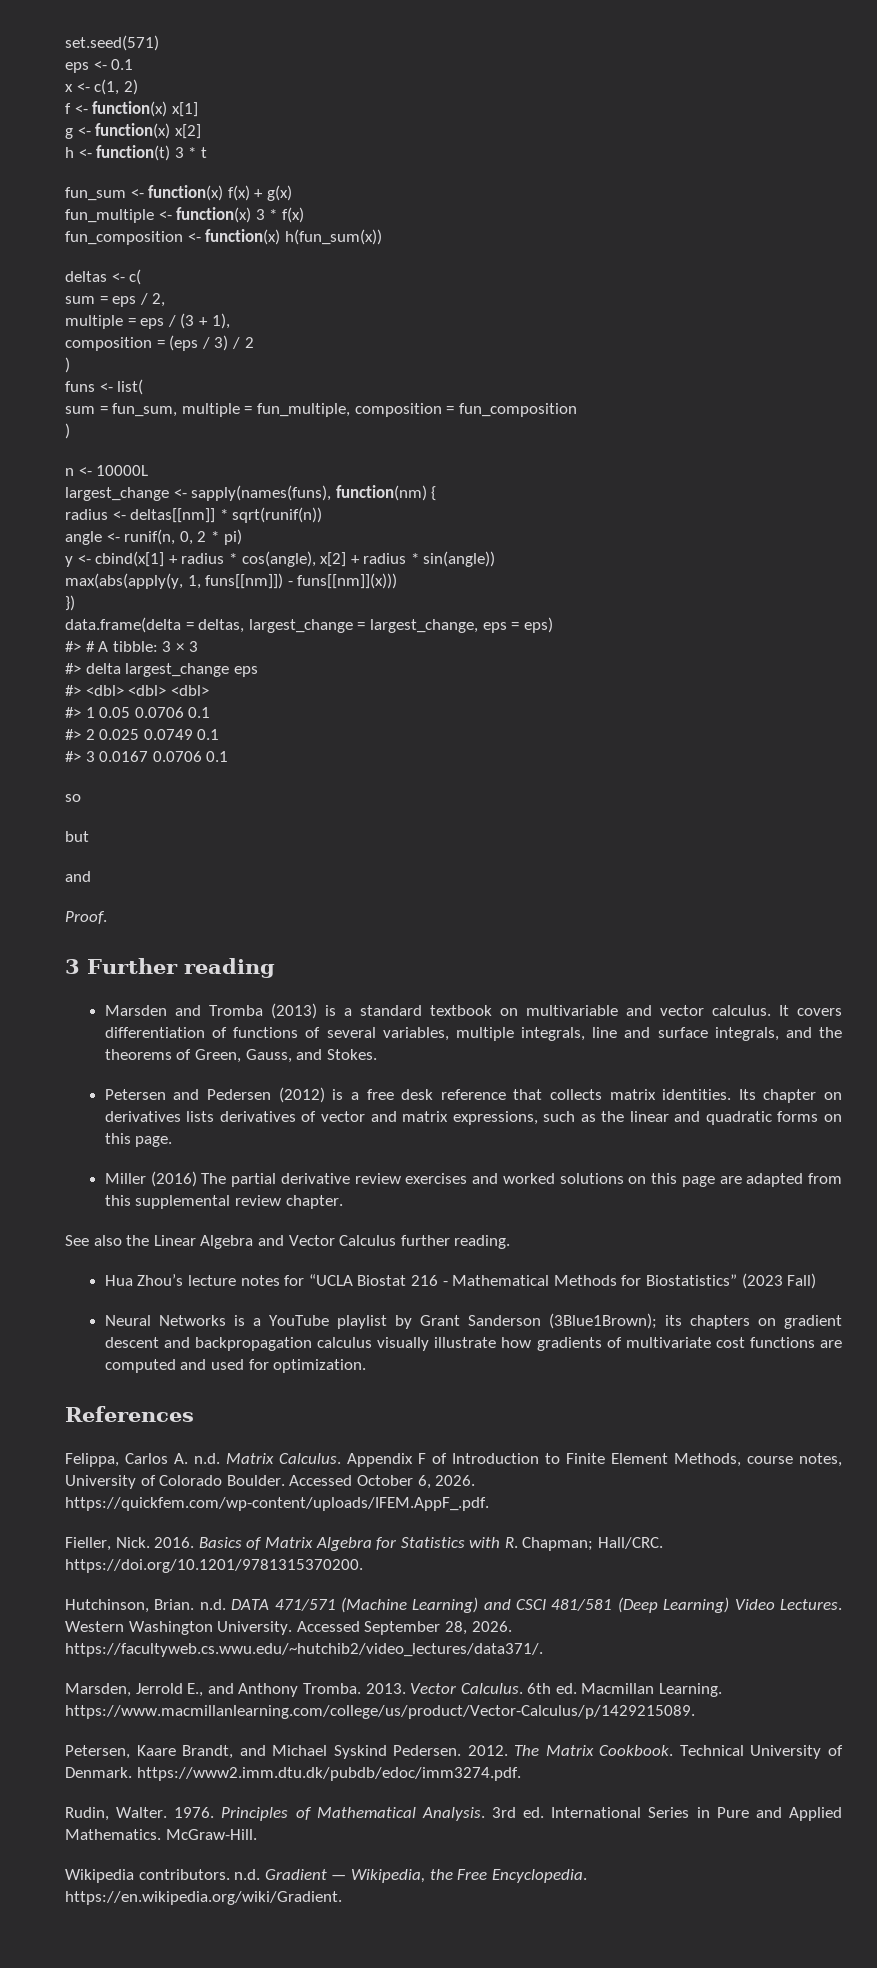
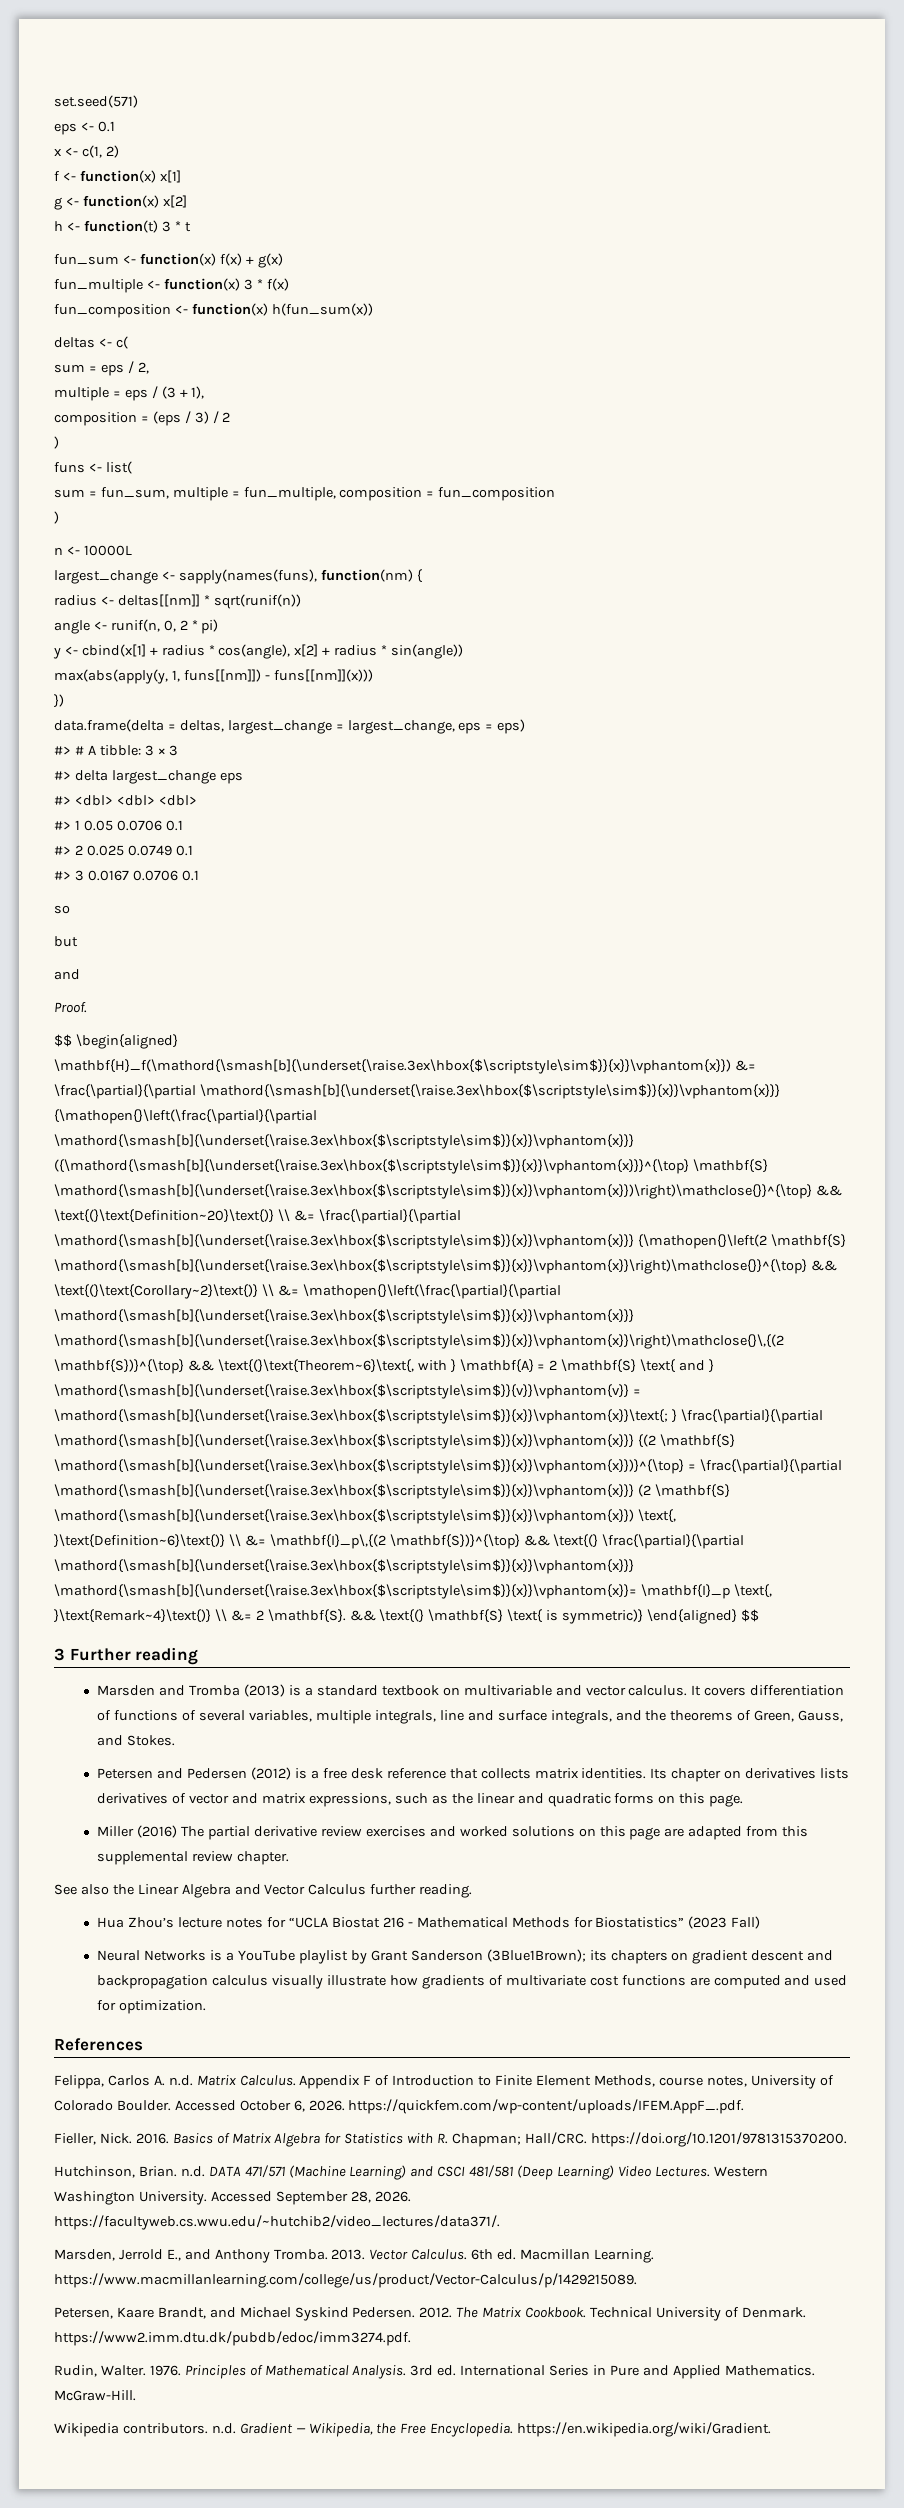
+ $$ \begin{aligned} \mathbf{H}_f(\mathord{\smash[b]{\underset{\raise.3ex\hbox{$\scriptstyle\sim$}}{x}}\vphantom{x}}) &= \frac{\partial}{\partial \mathord{\smash[b]{\underset{\raise.3ex\hbox{$\scriptstyle\sim$}}{x}}\vphantom{x}}} {\mathopen{}\left(\frac{\partial}{\partial \mathord{\smash[b]{\underset{\raise.3ex\hbox{$\scriptstyle\sim$}}{x}}\vphantom{x}}} ({\mathord{\smash[b]{\underset{\raise.3ex\hbox{$\scriptstyle\sim$}}{x}}\vphantom{x}}}^{\top} \mathbf{S} \mathord{\smash[b]{\underset{\raise.3ex\hbox{$\scriptstyle\sim$}}{x}}\vphantom{x}})\right)\mathclose{}}^{\top} && \text{(}\text{Definition~20}\text{)} \\ &= \frac{\partial}{\partial \mathord{\smash[b]{\underset{\raise.3ex\hbox{$\scriptstyle\sim$}}{x}}\vphantom{x}}} {\mathopen{}\left(2 \mathbf{S} \mathord{\smash[b]{\underset{\raise.3ex\hbox{$\scriptstyle\sim$}}{x}}\vphantom{x}}\right)\mathclose{}}^{\top} && \text{(}\text{Corollary~2}\text{)} \\ &= \mathopen{}\left(\frac{\partial}{\partial \mathord{\smash[b]{\underset{\raise.3ex\hbox{$\scriptstyle\sim$}}{x}}\vphantom{x}}} \mathord{\smash[b]{\underset{\raise.3ex\hbox{$\scriptstyle\sim$}}{x}}\vphantom{x}}\right)\mathclose{}\,{(2 \mathbf{S})}^{\top} && \text{(}\text{Theorem~6}\text{, with } \mathbf{A} = 2 \mathbf{S} \text{ and } \mathord{\smash[b]{\underset{\raise.3ex\hbox{$\scriptstyle\sim$}}{v}}\vphantom{v}} = \mathord{\smash[b]{\underset{\raise.3ex\hbox{$\scriptstyle\sim$}}{x}}\vphantom{x}}\text{; } \frac{\partial}{\partial \mathord{\smash[b]{\underset{\raise.3ex\hbox{$\scriptstyle\sim$}}{x}}\vphantom{x}}} {(2 \mathbf{S} \mathord{\smash[b]{\underset{\raise.3ex\hbox{$\scriptstyle\sim$}}{x}}\vphantom{x}})}^{\top} = \frac{\partial}{\partial \mathord{\smash[b]{\underset{\raise.3ex\hbox{$\scriptstyle\sim$}}{x}}\vphantom{x}}} (2 \mathbf{S} \mathord{\smash[b]{\underset{\raise.3ex\hbox{$\scriptstyle\sim$}}{x}}\vphantom{x}}) \text{, }\text{Definition~6}\text{)} \\ &= \mathbf{I}_p\,{(2 \mathbf{S})}^{\top} && \text{(} \frac{\partial}{\partial \mathord{\smash[b]{\underset{\raise.3ex\hbox{$\scriptstyle\sim$}}{x}}\vphantom{x}}} \mathord{\smash[b]{\underset{\raise.3ex\hbox{$\scriptstyle\sim$}}{x}}\vphantom{x}}= \mathbf{I}_p \text{, }\text{Remark~4}\text{)} \\ &= 2 \mathbf{S}. && \text{(} \mathbf{S} \text{ is symmetric)} \end{aligned} $$

